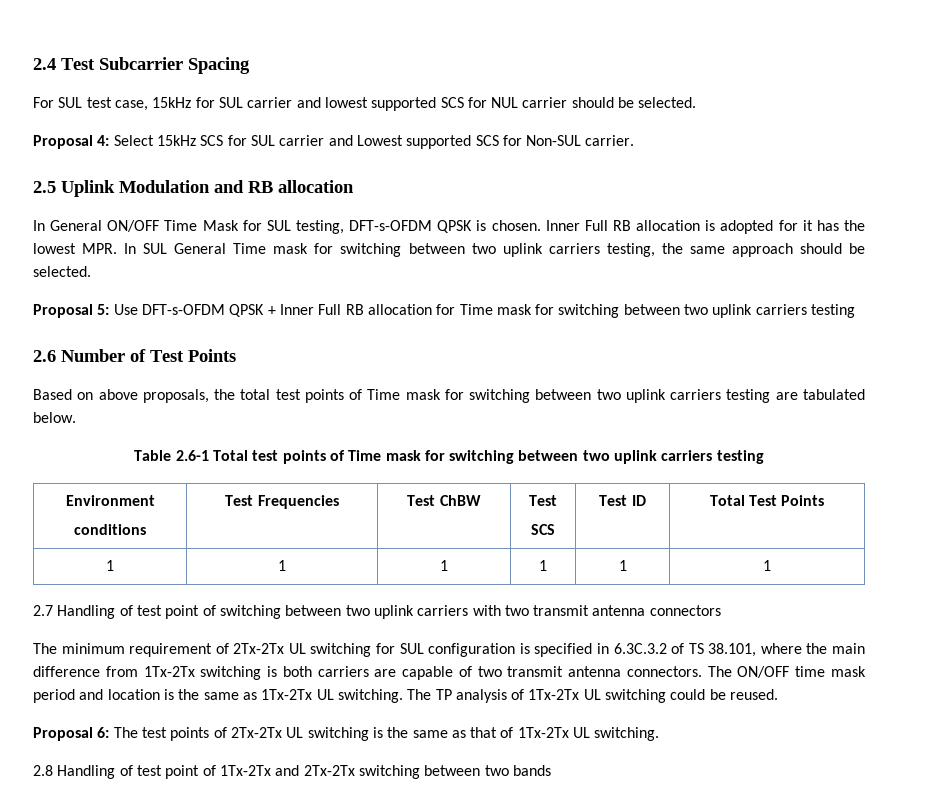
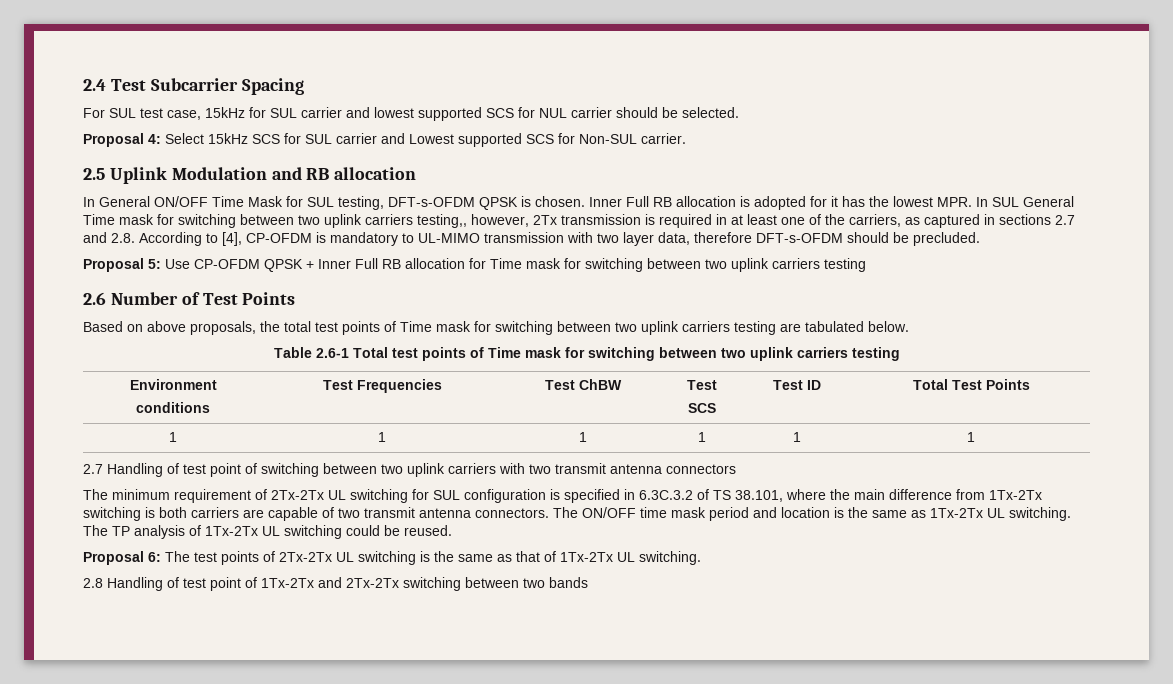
- Inner Full RB allocation is adopted for it has the lowest MPR. In SUL General Time mask for switching between two uplink carriers testing, the same approach should be selected.
+ Inner Full RB allocation is adopted for it has the lowest MPR. In SUL General Time mask for switching between two uplink carriers testing,, however, 2Tx transmission is required in at least one of the carriers, as captured in sections 2.7 and 2.8. According to [4], CP-OFDM is mandatory to UL-MIMO transmission with two layer data, therefore DFT-s-OFDM should be precluded.
- Proposal 5: Use DFT-s-OFDM QPSK + Inner Full RB allocation for Time mask for switching between two uplink carriers testing
+ Proposal 5: Use CP-OFDM QPSK + Inner Full RB allocation for Time mask for switching between two uplink carriers testing

